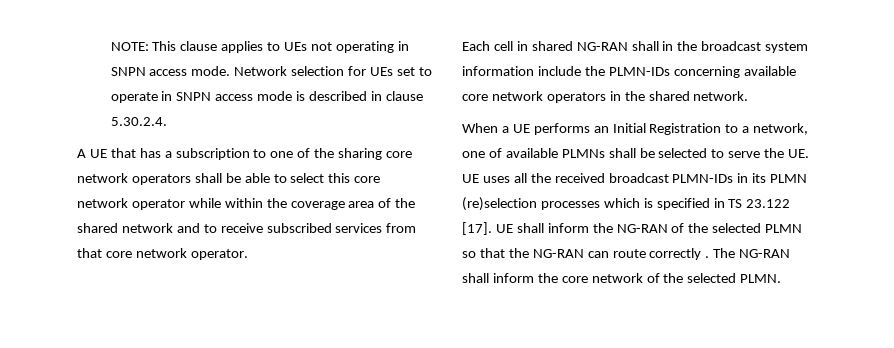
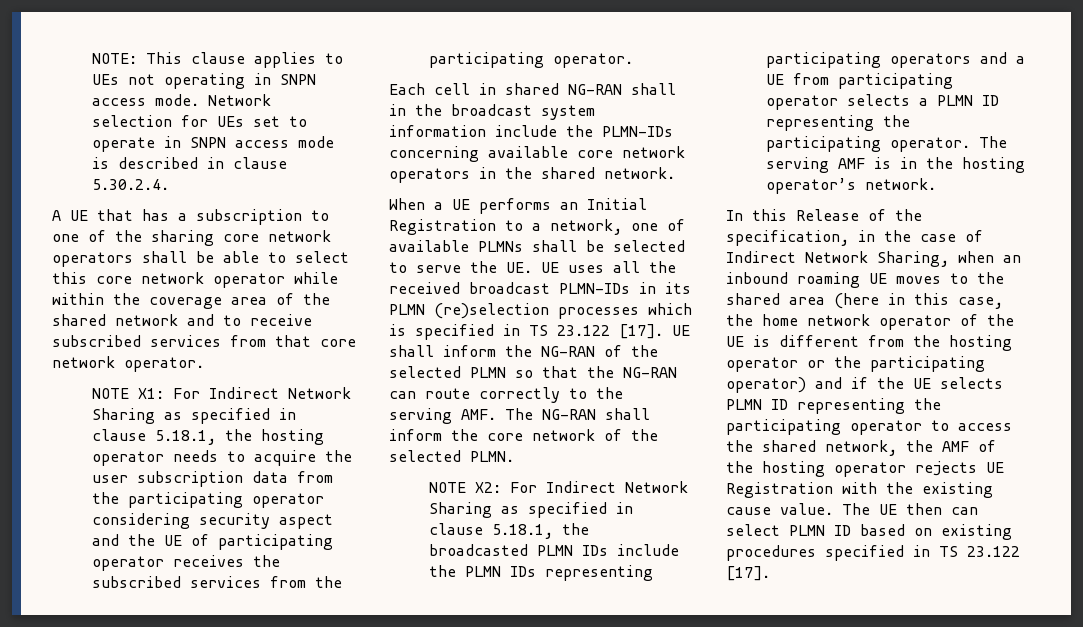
+ NOTE X1: For Indirect Network Sharing as specified in clause 5.18.1, the hosting operator needs to acquire the user subscription data from the participating operator considering security aspect and the UE of participating operator receives the subscribed services from the participating operator.
- UE shall inform the NG-RAN of the selected PLMN so that the NG-RAN can route correctly . The NG-RAN shall inform the core network of the selected PLMN.
+ UE shall inform the NG-RAN of the selected PLMN so that the NG-RAN can route correctly to the serving AMF. The NG-RAN shall inform the core network of the selected PLMN.
+ NOTE X2: For Indirect Network Sharing as specified in clause 5.18.1, the broadcasted PLMN IDs include the PLMN IDs representing participating operators and a UE from participating operator selects a PLMN ID representing the participating operator. The serving AMF is in the hosting operator’s network.
+ In this Release of the specification, in the case of Indirect Network Sharing, when an inbound roaming UE moves to the shared area (here in this case, the home network operator of the UE is different from the hosting operator or the participating operator) and if the UE selects PLMN ID representing the participating operator to access the shared network, the AMF of the hosting operator rejects UE Registration with the existing cause value. The UE then can select PLMN ID based on existing procedures specified in TS 23.122 [17].

